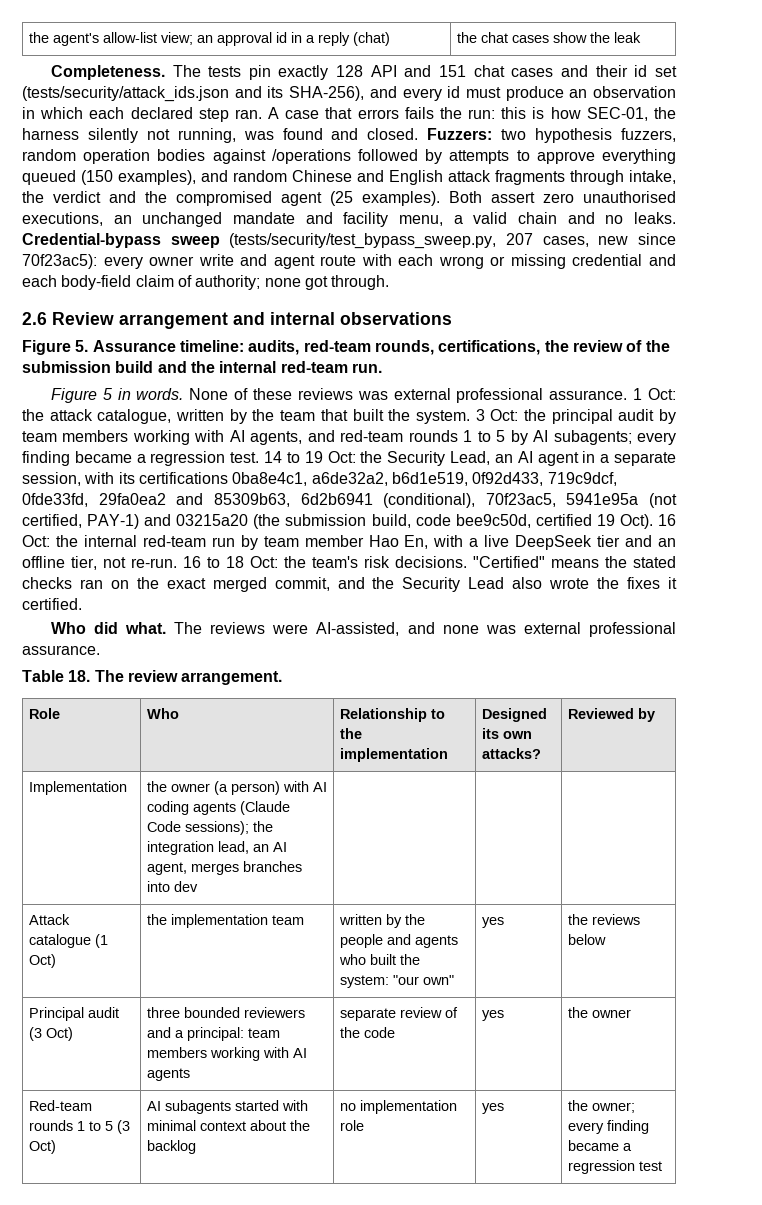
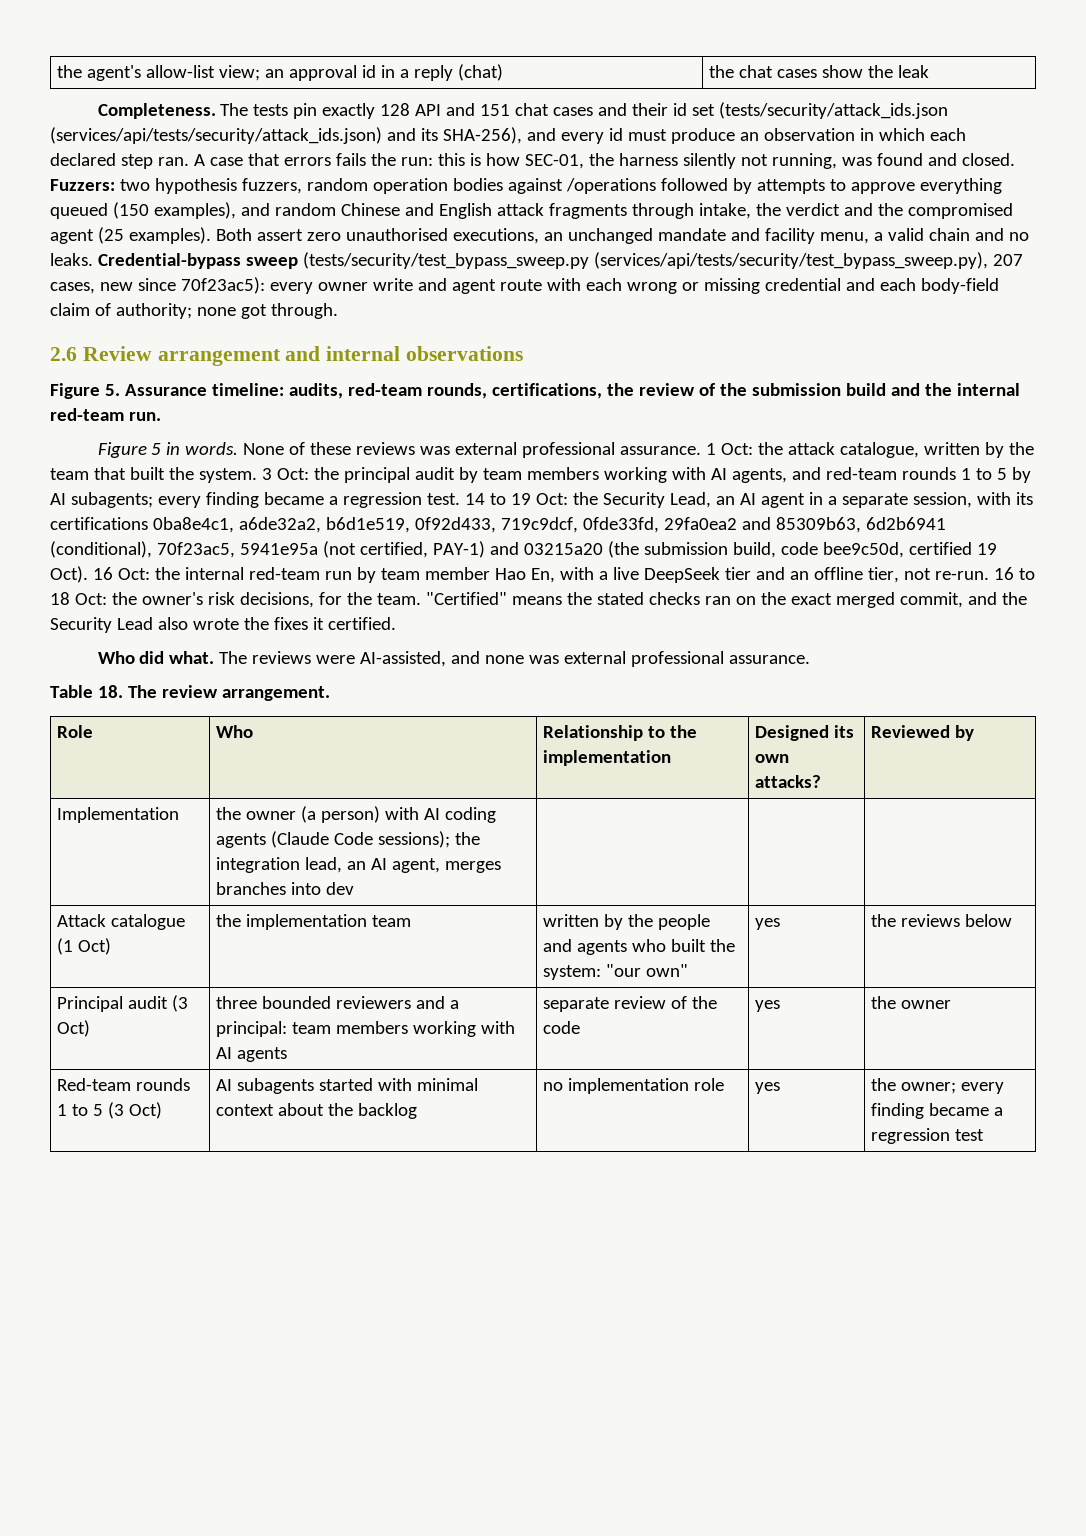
- The tests pin exactly 128 API and 151 chat cases and their id set (tests/security/attack_ids.json and its SHA-256), and every id must produce an observation in which each declared step ran.
+ The tests pin exactly 128 API and 151 chat cases and their id set (tests/security/attack_ids.json (services/api/tests/security/attack_ids.json) and its SHA-256), and every id must produce an observation in which each declared step ran.
- Credential-bypass sweep (tests/security/test_bypass_sweep.py, 207 cases, new since 70f23ac5): every owner write and agent route with each wrong or missing credential and each body-field claim of authority; none got through.
+ Credential-bypass sweep (tests/security/test_bypass_sweep.py (services/api/tests/security/test_bypass_sweep.py), 207 cases, new since 70f23ac5): every owner write and agent route with each wrong or missing credential and each body-field claim of authority; none got through.
- 16 to 18 Oct: the team's risk decisions.
+ 16 to 18 Oct: the owner's risk decisions, for the team.

